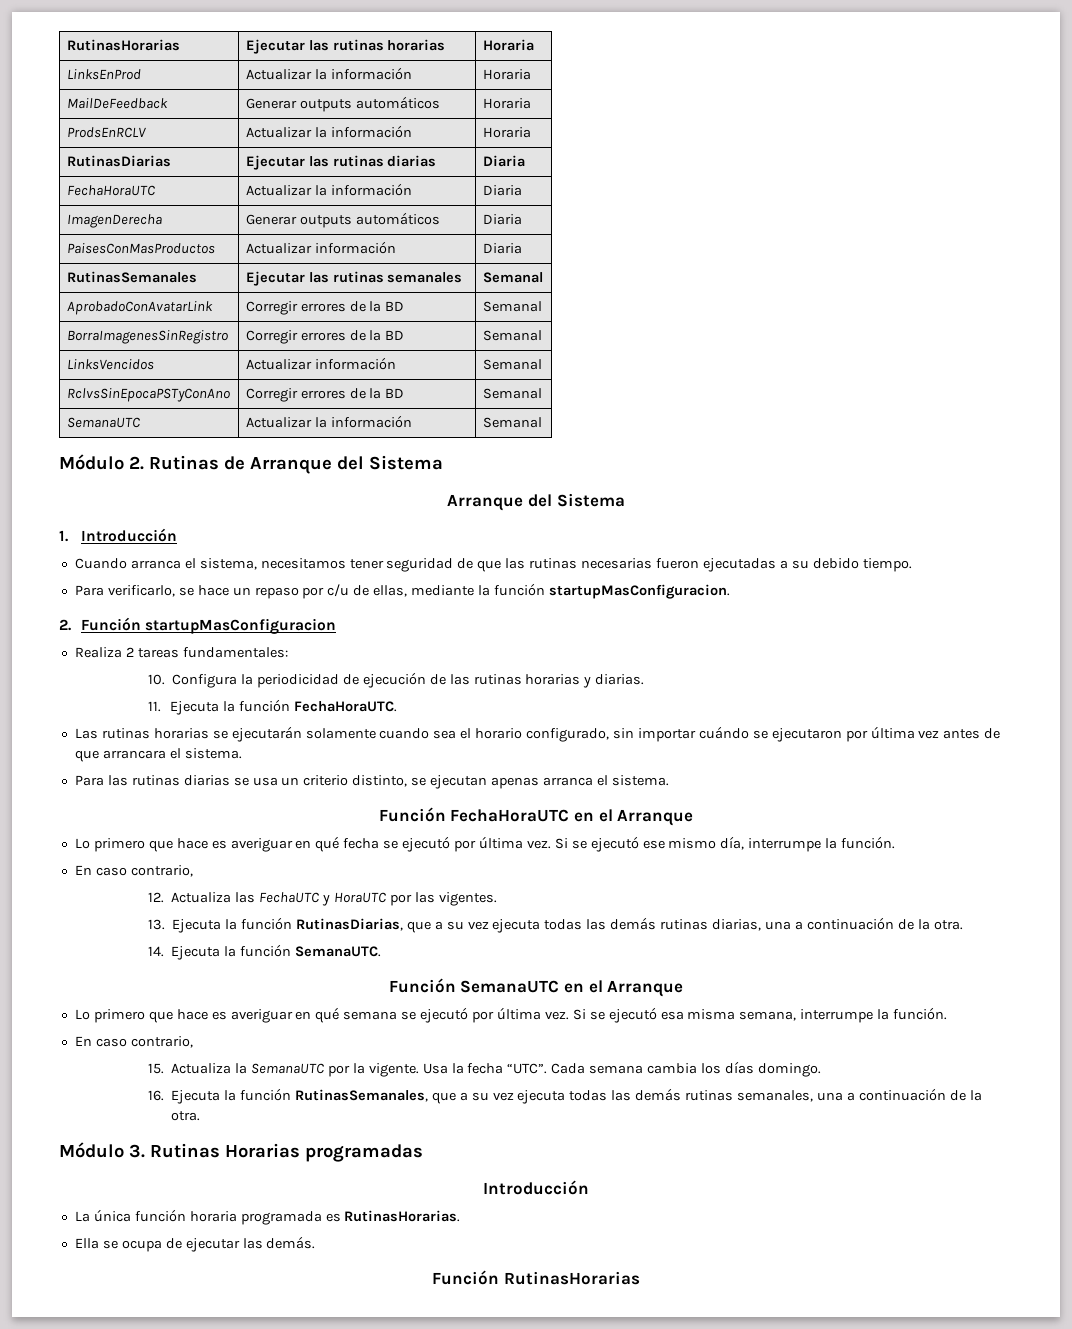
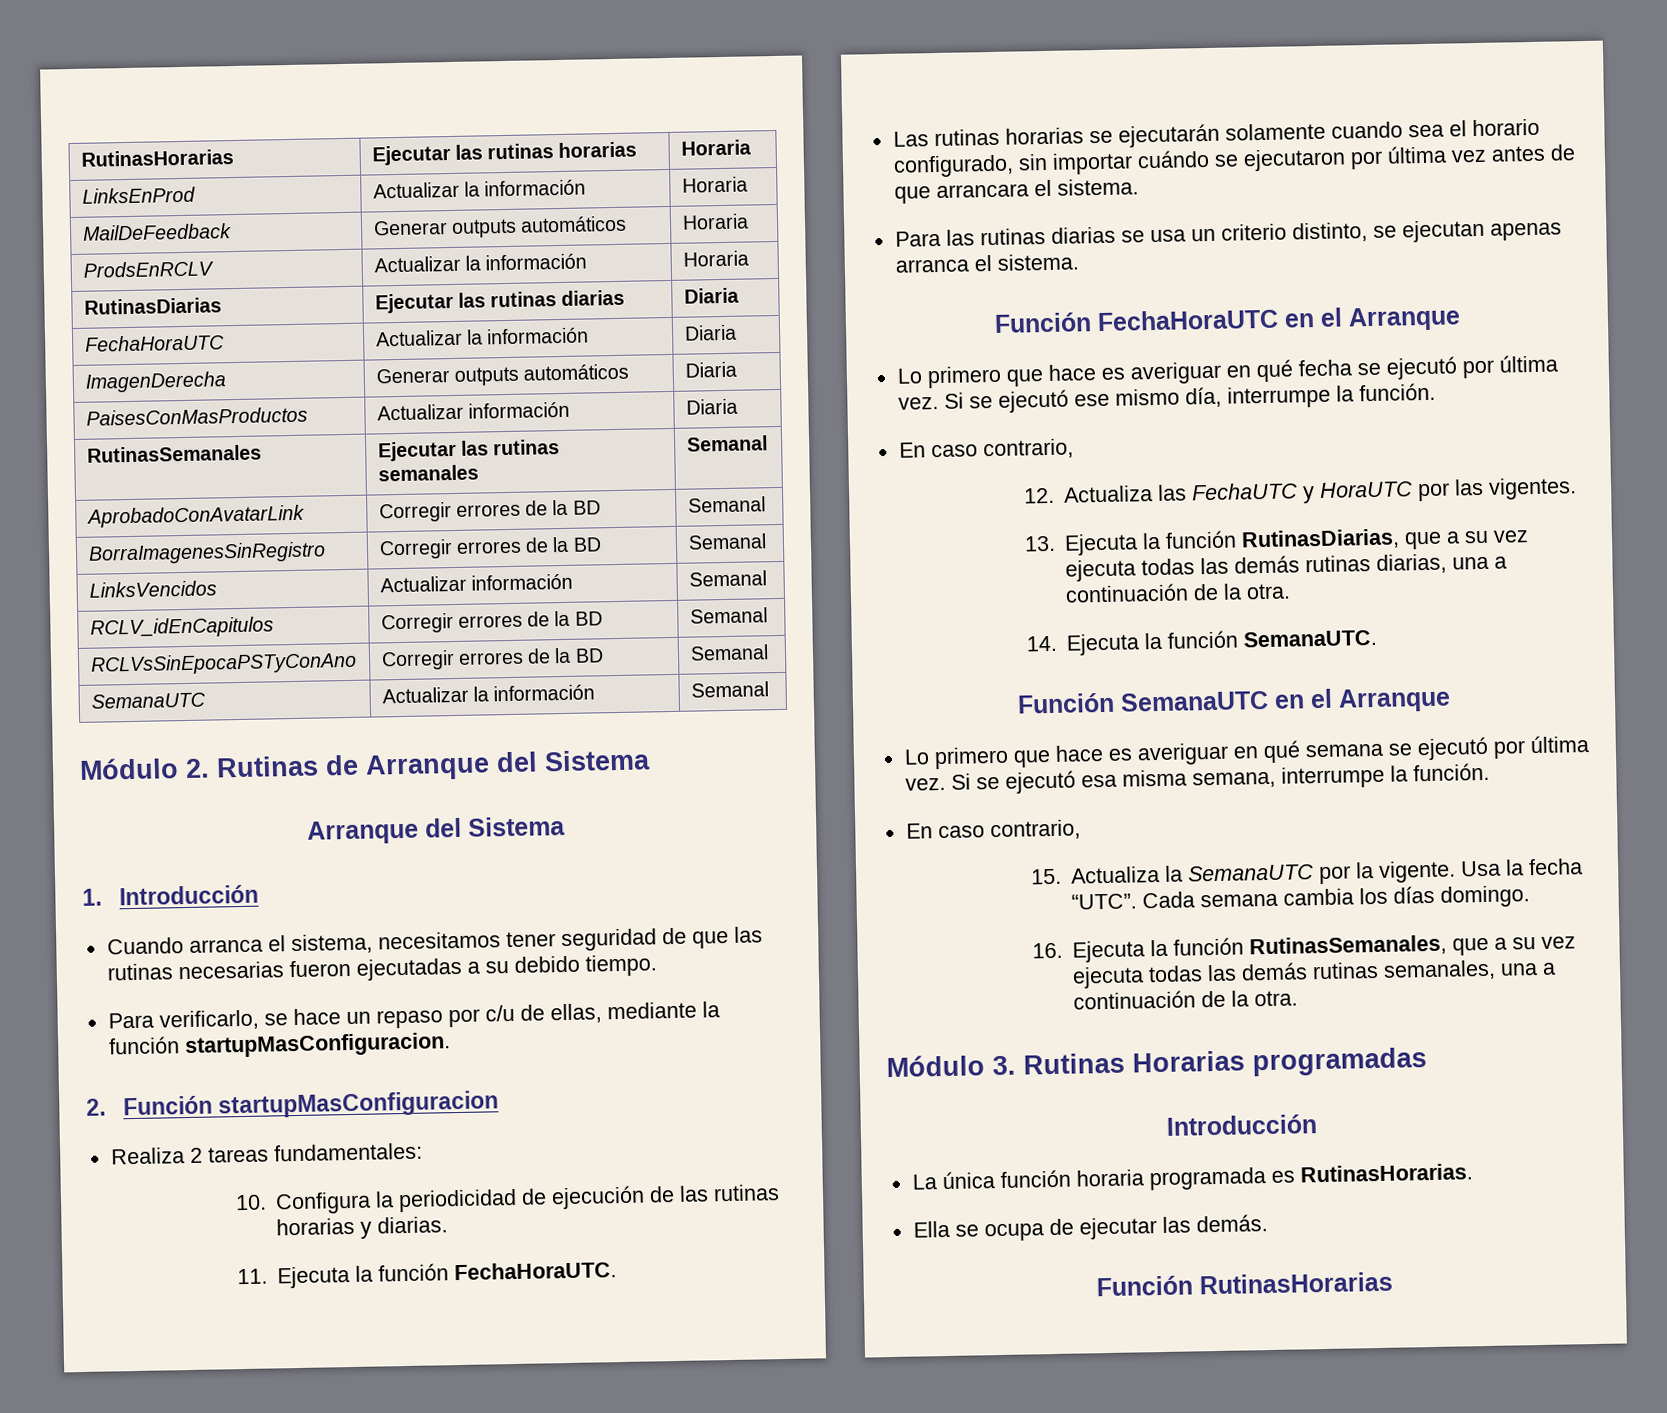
- RclvsSinEpocaPSTyConAno | Corregir errores de la BD | Semanal
+ RCLV_idEnCapitulos | Corregir errores de la BD | Semanal
+ RCLVsSinEpocaPSTyConAno | Corregir errores de la BD | Semanal

